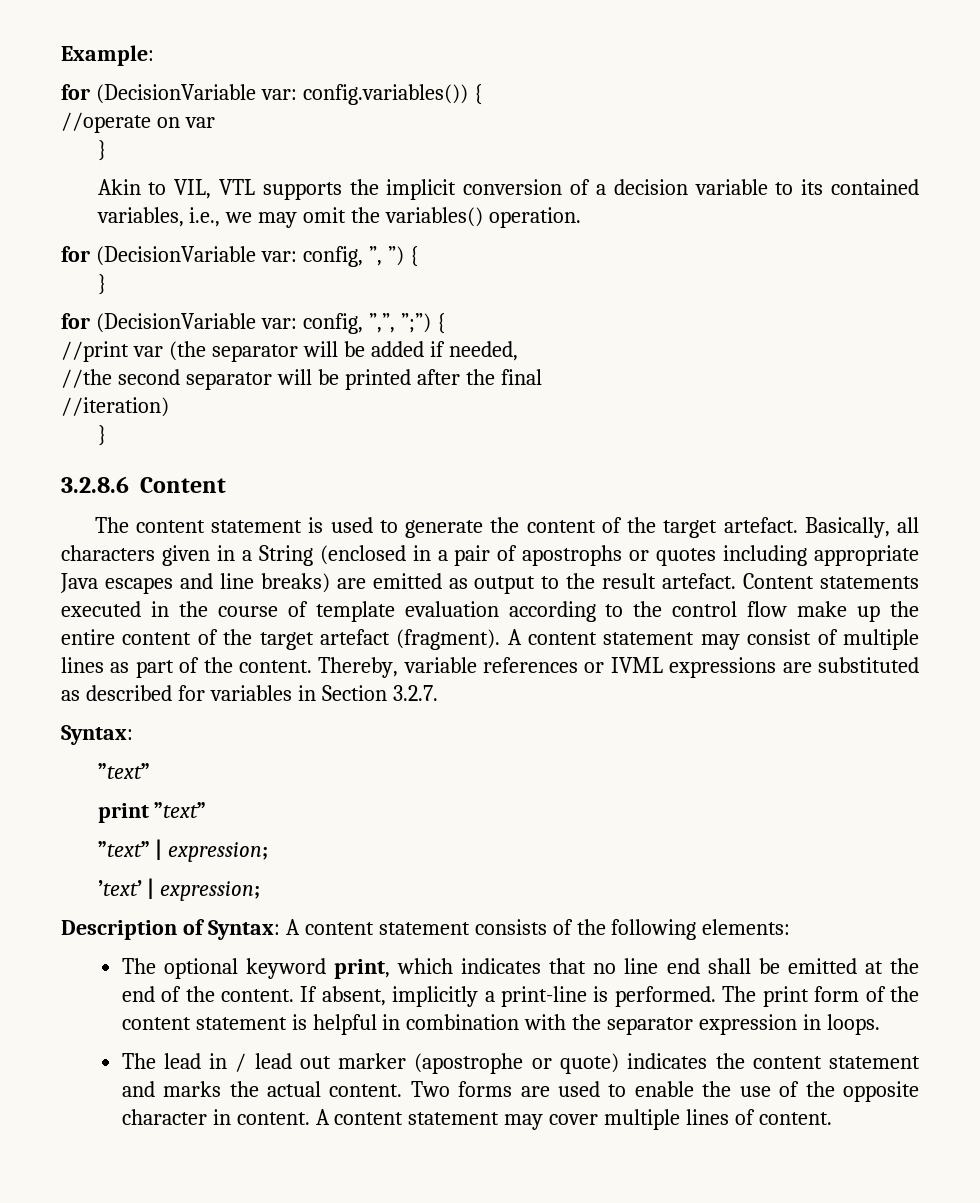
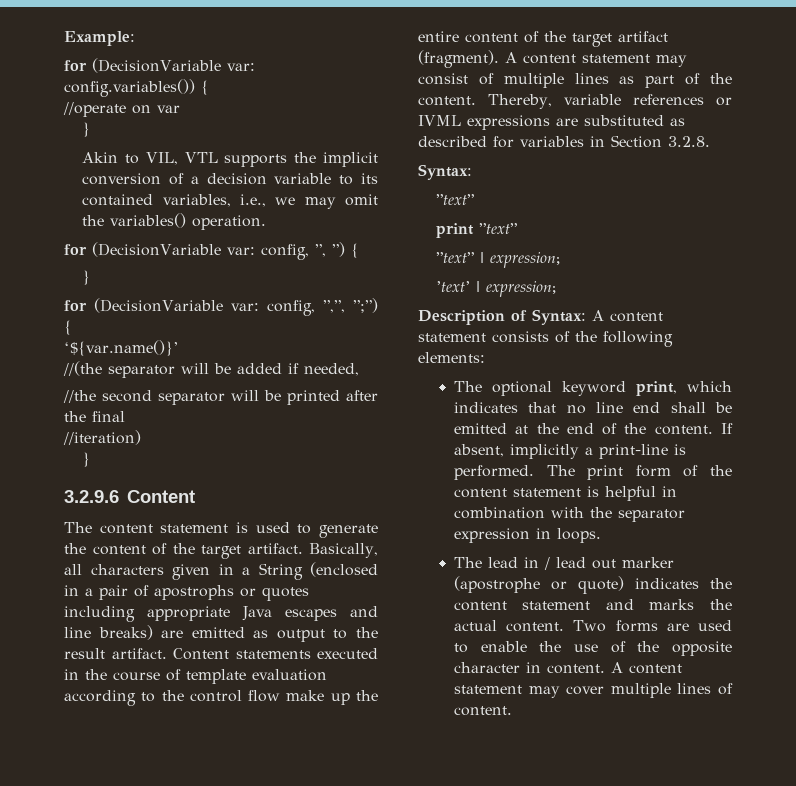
- //print var (the separator will be added if needed,
+ ‘${var.name()}’
+ //(the separator will be added if needed,
- 3.2.8.6 Content
+ 3.2.9.6 Content
- The content statement is used to generate the content of the target artefact.
+ The content statement is used to generate the content of the target artifact.
- Basically, all characters given in a String (enclosed in a pair of apostrophs or quotes including appropriate Java escapes and line breaks) are emitted as output to the result artefact.
+ Basically, all characters given in a String (enclosed in a pair of apostrophs or quotes including appropriate Java escapes and line breaks) are emitted as output to the result artifact.
- Content statements executed in the course of template evaluation according to the control flow make up the entire content of the target artefact (fragment).
+ Content statements executed in the course of template evaluation according to the control flow make up the entire content of the target artifact (fragment).
- Thereby, variable references or IVML expressions are substituted as described for variables in Section 3.2.7.
+ Thereby, variable references or IVML expressions are substituted as described for variables in Section 3.2.8.

